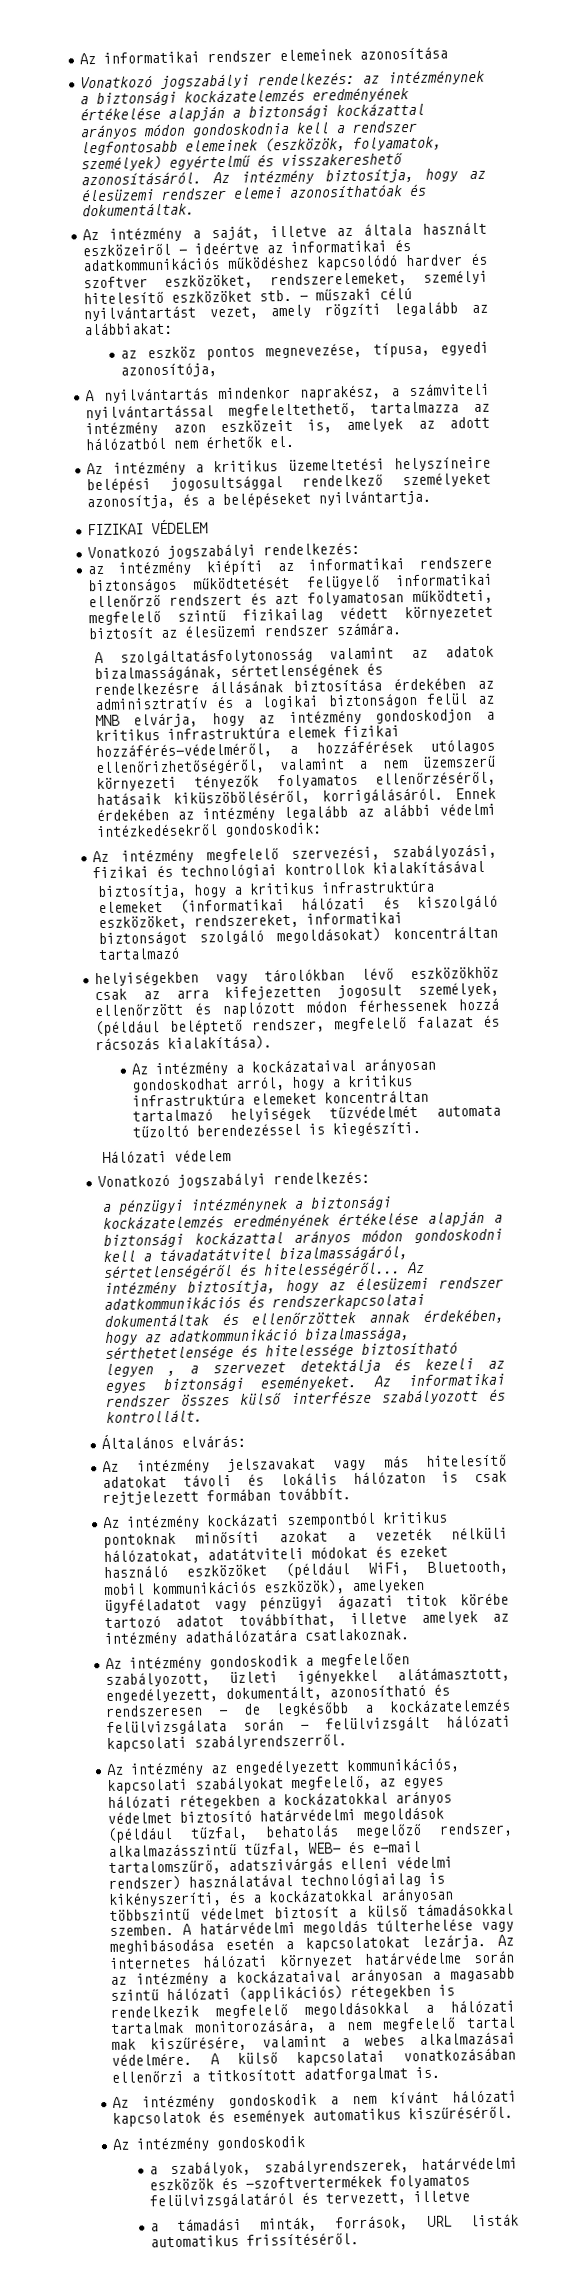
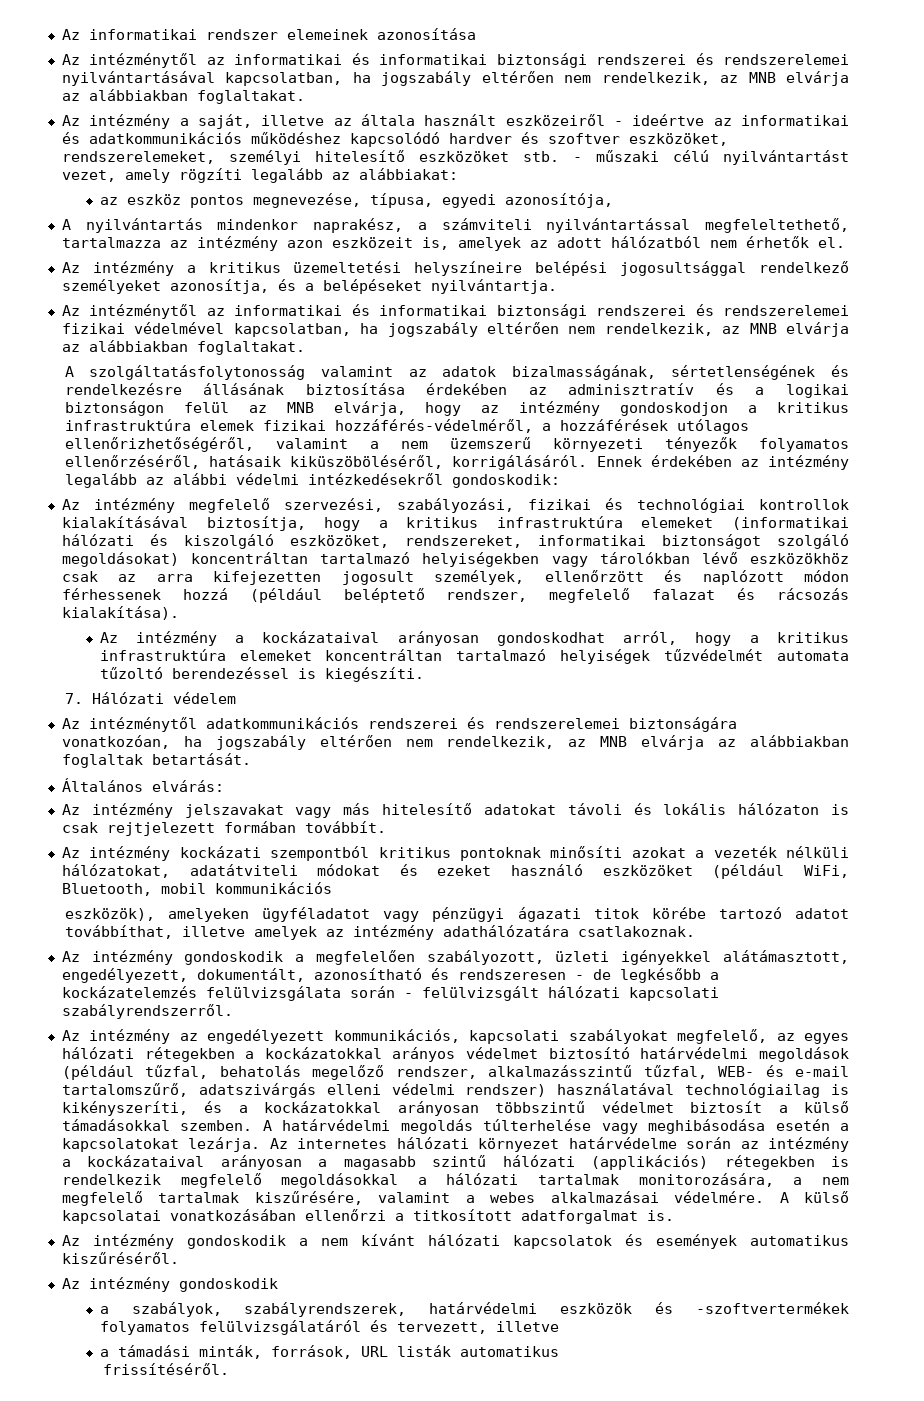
- Vonatkozó jogszabályi rendelkezés: az intézménynek a biztonsági kockázatelemzés eredményének értékelése alapján a biztonsági kockázattal arányos módon gondoskodnia kell a rendszer legfontosabb elemeinek (eszközök, folyamatok, személyek) egyértelmű és visszakereshető azonosításáról. Az intézmény biztosítja, hogy az élesüzemi rendszer elemei azonosíthatóak és dokumentáltak.
+ Az intézménytől az informatikai és informatikai biztonsági rendszerei és rendszerelemei nyilvántartásával kapcsolatban, ha jogszabály eltérően nem rendelkezik, az MNB elvárja az alábbiakban foglaltakat.
- FIZIKAI VÉDELEM
- Vonatkozó jogszabályi rendelkezés:
- az intézmény kiépíti az informatikai rendszere biztonságos működtetését felügyelő informatikai ellenőrző rendszert és azt folyamatosan működteti, megfelelő szintű fizikailag védett környezetet biztosít az élesüzemi rendszer számára.
+ Az intézménytől az informatikai és informatikai biztonsági rendszerei és rendszerelemei fizikai védelmével kapcsolatban, ha jogszabály eltérően nem rendelkezik, az MNB elvárja az alábbiakban foglaltakat.
- Az intézmény megfelelő szervezési, szabályozási, fizikai és technológiai kontrollok kialakításával
- biztosítja, hogy a kritikus infrastruktúra elemeket (informatikai hálózati és kiszolgáló eszközöket, rendszereket, informatikai biztonságot szolgáló megoldásokat) koncentráltan tartalmazó
- helyiségekben vagy tárolókban lévő eszközökhöz csak az arra kifejezetten jogosult személyek, ellenőrzött és naplózott módon férhessenek hozzá (például beléptető rendszer, megfelelő falazat és rácsozás kialakítása).
+ Az intézmény megfelelő szervezési, szabályozási, fizikai és technológiai kontrollok kialakításával biztosítja, hogy a kritikus infrastruktúra elemeket (informatikai hálózati és kiszolgáló eszközöket, rendszereket, informatikai biztonságot szolgáló megoldásokat) koncentráltan tartalmazó helyiségekben vagy tárolókban lévő eszközökhöz csak az arra kifejezetten jogosult személyek, ellenőrzött és naplózott módon férhessenek hozzá (például beléptető rendszer, megfelelő falazat és rácsozás kialakítása).
- Hálózati védelem
- Vonatkozó jogszabályi rendelkezés:
- a pénzügyi intézménynek a biztonsági kockázatelemzés eredményének értékelése alapján a biztonsági kockázattal arányos módon gondoskodni kell a távadatátvitel bizalmasságáról, sértetlenségéről és hitelességéről... Az intézmény biztosítja, hogy az élesüzemi rendszer adatkommunikációs és rendszerkapcsolatai dokumentáltak és ellenőrzöttek annak érdekében, hogy az adatkommunikáció bizalmassága, sérthetetlensége és hitelessége biztosítható legyen , a szervezet detektálja és kezeli az egyes biztonsági eseményeket. Az informatikai rendszer összes külső interfésze szabályozott és kontrollált.
+ 7. Hálózati védelem
+ Az intézménytől adatkommunikációs rendszerei és rendszerelemei biztonságára vonatkozóan, ha jogszabály eltérően nem rendelkezik, az MNB elvárja az alábbiakban foglaltak betartását.
- Az intézmény kockázati szempontból kritikus pontoknak minősíti azokat a vezeték nélküli hálózatokat, adatátviteli módokat és ezeket használó eszközöket (például WiFi, Bluetooth, mobil kommunikációs eszközök), amelyeken ügyféladatot vagy pénzügyi ágazati titok körébe tartozó adatot továbbíthat, illetve amelyek az intézmény adathálózatára csatlakoznak.
+ Az intézmény kockázati szempontból kritikus pontoknak minősíti azokat a vezeték nélküli hálózatokat, adatátviteli módokat és ezeket használó eszközöket (például WiFi, Bluetooth, mobil kommunikációs
+ eszközök), amelyeken ügyféladatot vagy pénzügyi ágazati titok körébe tartozó adatot továbbíthat, illetve amelyek az intézmény adathálózatára csatlakoznak.
- Az internetes hálózati környezet határvédelme során az intézmény a kockázataival arányosan a magasabb szintű hálózati (applikációs) rétegekben is rendelkezik megfelelő megoldásokkal a hálózati tartalmak monitorozására, a nem megfelelő tartal mak kiszűrésére, valamint a webes alkalmazásai védelmére.
+ Az internetes hálózati környezet határvédelme során az intézmény a kockázataival arányosan a magasabb szintű hálózati (applikációs) rétegekben is rendelkezik megfelelő megoldásokkal a hálózati tartalmak monitorozására, a nem megfelelő tartalmak kiszűrésére, valamint a webes alkalmazásai védelmére.
- a támadási minták, források, URL listák automatikus frissítéséről.
+ a támadási minták, források, URL listák automatikus
+ frissítéséről.

